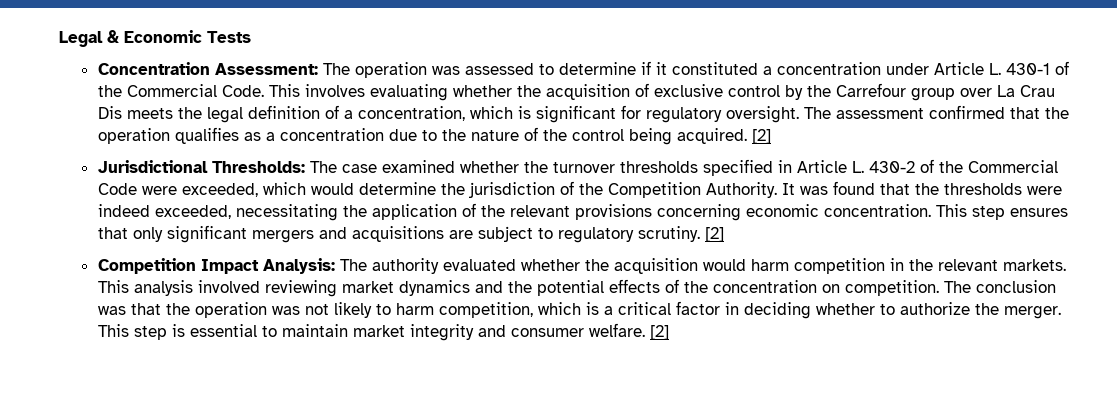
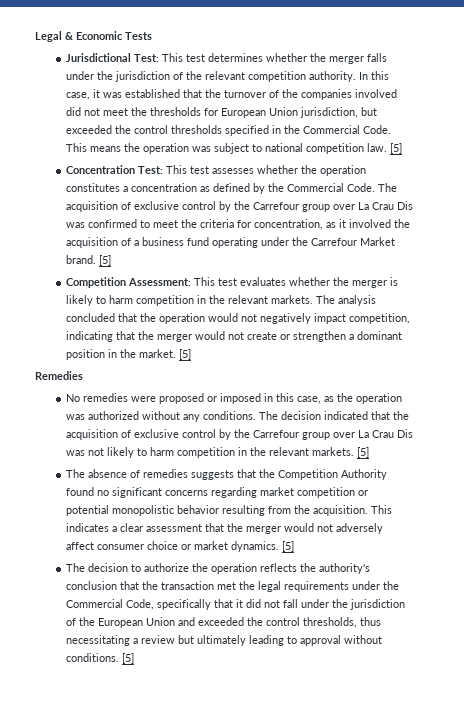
- Concentration Assessment: The operation was assessed to determine if it constituted a concentration under Article L. 430-1 of the Commercial Code. This involves evaluating whether the acquisition of exclusive control by the Carrefour group over La Crau Dis meets the legal definition of a concentration, which is significant for regulatory oversight. The assessment confirmed that the operation qualifies as a concentration due to the nature of the control being acquired. [2]
- Jurisdictional Thresholds: The case examined whether the turnover thresholds specified in Article L. 430-2 of the Commercial Code were exceeded, which would determine the jurisdiction of the Competition Authority. It was found that the thresholds were indeed exceeded, necessitating the application of the relevant provisions concerning economic concentration. This step ensures that only significant mergers and acquisitions are subject to regulatory scrutiny. [2]
- Competition Impact Analysis: The authority evaluated whether the acquisition would harm competition in the relevant markets. This analysis involved reviewing market dynamics and the potential effects of the concentration on competition. The conclusion was that the operation was not likely to harm competition, which is a critical factor in deciding whether to authorize the merger. This step is essential to maintain market integrity and consumer welfare. [2]
+ Jurisdictional Test: This test determines whether the merger falls under the jurisdiction of the relevant competition authority. In this case, it was established that the turnover of the companies involved did not meet the thresholds for European Union jurisdiction, but exceeded the control thresholds specified in the Commercial Code. This means the operation was subject to national competition law. [5]
+ Concentration Test: This test assesses whether the operation constitutes a concentration as defined by the Commercial Code. The acquisition of exclusive control by the Carrefour group over La Crau Dis was confirmed to meet the criteria for concentration, as it involved the acquisition of a business fund operating under the Carrefour Market brand. [5]
+ Competition Assessment: This test evaluates whether the merger is likely to harm competition in the relevant markets. The analysis concluded that the operation would not negatively impact competition, indicating that the merger would not create or strengthen a dominant position in the market. [5]
+ Remedies
+ No remedies were proposed or imposed in this case, as the operation was authorized without any conditions. The decision indicated that the acquisition of exclusive control by the Carrefour group over La Crau Dis was not likely to harm competition in the relevant markets. [5]
+ The absence of remedies suggests that the Competition Authority found no significant concerns regarding market competition or potential monopolistic behavior resulting from the acquisition. This indicates a clear assessment that the merger would not adversely affect consumer choice or market dynamics. [5]
+ The decision to authorize the operation reflects the authority's conclusion that the transaction met the legal requirements under the Commercial Code, specifically that it did not fall under the jurisdiction of the European Union and exceeded the control thresholds, thus necessitating a review but ultimately leading to approval without conditions. [5]

